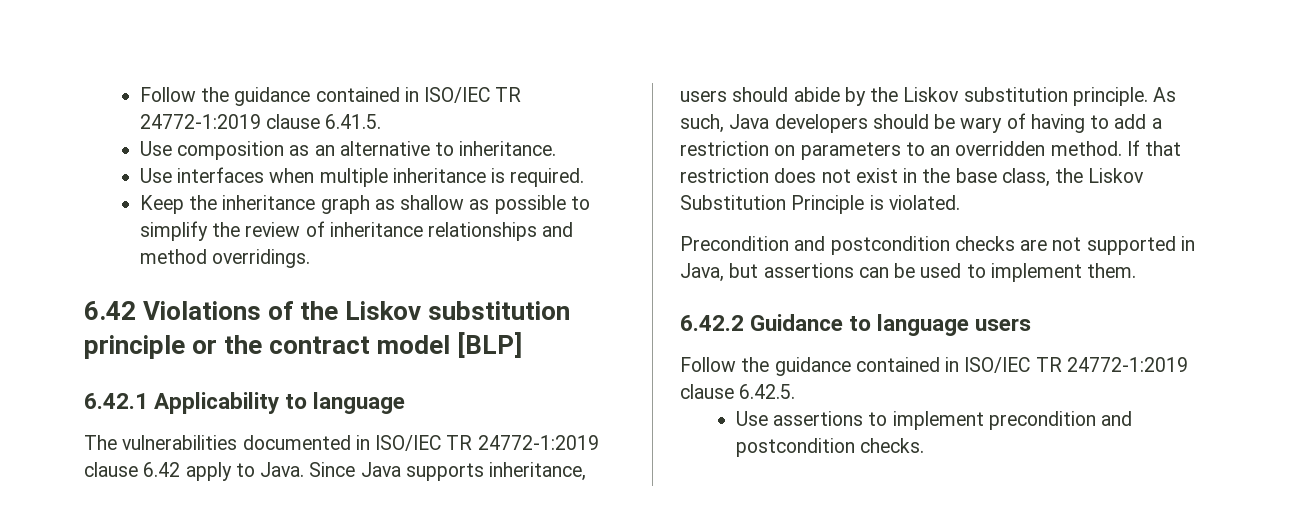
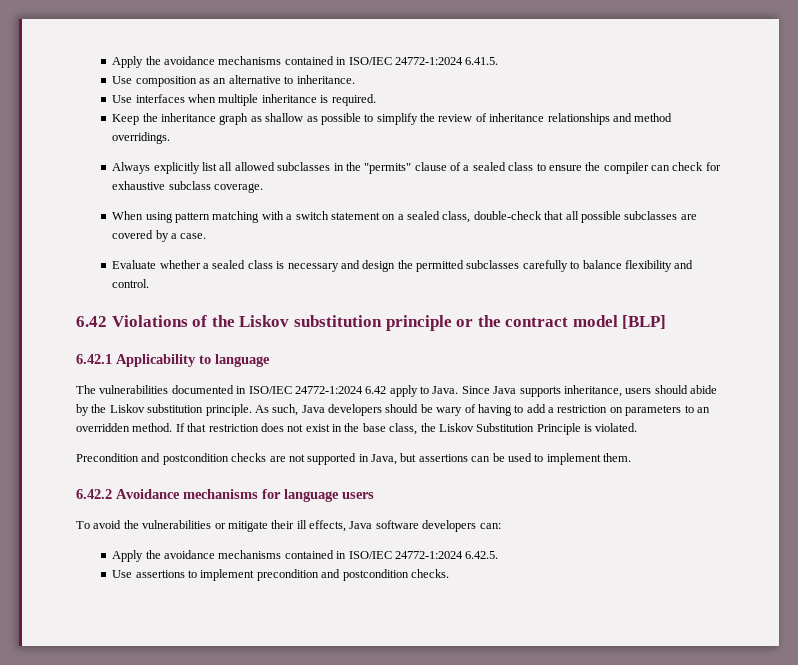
- Follow the guidance contained in ISO/IEC TR 24772-1:2019 clause 6.41.5.
+ Apply the avoidance mechanisms contained in ISO/IEC 24772-1:2024 6.41.5.
+ Always explicitly list all allowed subclasses in the "permits" clause of a sealed class to ensure the compiler can check for exhaustive subclass coverage.
+ When using pattern matching with a switch statement on a sealed class, double-check that all possible subclasses are covered by a case.
+ Evaluate whether a sealed class is necessary and design the permitted subclasses carefully to balance flexibility and control.
- The vulnerabilities documented in ISO/IEC TR 24772-1:2019 clause 6.42 apply to Java.
+ The vulnerabilities documented in ISO/IEC 24772-1:2024 6.42 apply to Java.
- 6.42.2 Guidance to language users
+ 6.42.2 Avoidance mechanisms for language users
- Follow the guidance contained in ISO/IEC TR 24772-1:2019 clause 6.42.5.
+ To avoid the vulnerabilities or mitigate their ill effects, Java software developers can:
+ Apply the avoidance mechanisms contained in ISO/IEC 24772-1:2024 6.42.5.

